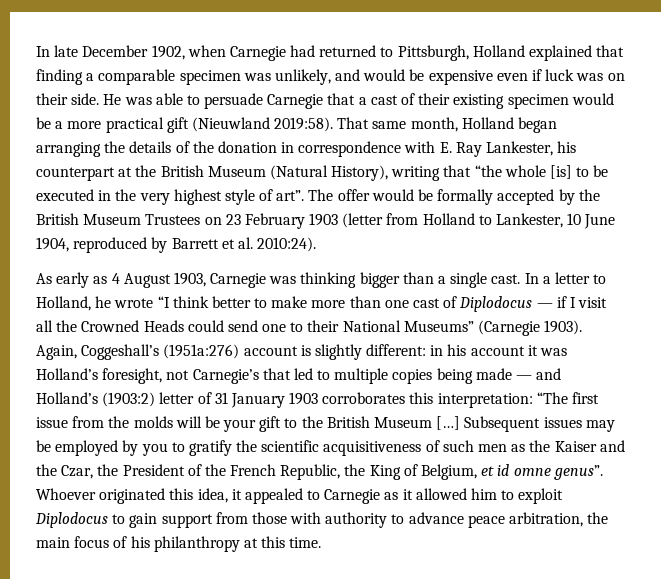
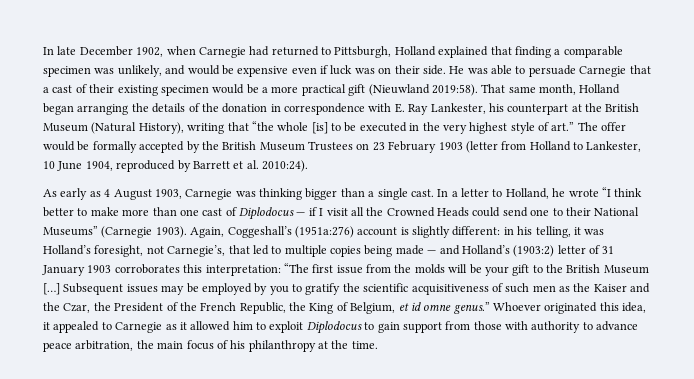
- That same month, Holland began arranging the details of the donation in correspondence with E. Ray Lankester, his counterpart at the British Museum (Natural History), writing that “the whole [is] to be executed in the very highest style of art”. The offer would be formally accepted by the British Museum Trustees on 23 February 1903 (letter from Holland to Lankester, 10 June 1904, reproduced by Barrett et al. 2010:24).
+ That same month, Holland began arranging the details of the donation in correspondence with E. Ray Lankester, his counterpart at the British Museum (Natural History), writing that “the whole [is] to be executed in the very highest style of art.” The offer would be formally accepted by the British Museum Trustees on 23 February 1903 (letter from Holland to Lankester, 10 June 1904, reproduced by Barrett et al. 2010:24).
- Again, Coggeshall’s (1951a:276) account is slightly different: in his account it was Holland’s foresight, not Carnegie’s that led to multiple copies being made — and Holland’s (1903:2) letter of 31 January 1903 corroborates this interpretation: “The first issue from the molds will be your gift to the British Museum […]
+ Again, Coggeshall’s (1951a:276) account is slightly different: in his telling, it was Holland’s foresight, not Carnegie’s, that led to multiple copies being made — and Holland’s (1903:2) letter of 31 January 1903 corroborates this interpretation: “The first issue from the molds will be your gift to the British Museum […]
- Subsequent issues may be employed by you to gratify the scientific acquisitiveness of such men as the Kaiser and the Czar, the President of the French Republic, the King of Belgium, et id omne genus”.
+ Subsequent issues may be employed by you to gratify the scientific acquisitiveness of such men as the Kaiser and the Czar, the President of the French Republic, the King of Belgium, et id omne genus.”
- Whoever originated this idea, it appealed to Carnegie as it allowed him to exploit Diplodocus to gain support from those with authority to advance peace arbitration, the main focus of his philanthropy at this time.
+ Whoever originated this idea, it appealed to Carnegie as it allowed him to exploit Diplodocus to gain support from those with authority to advance peace arbitration, the main focus of his philanthropy at the time.

